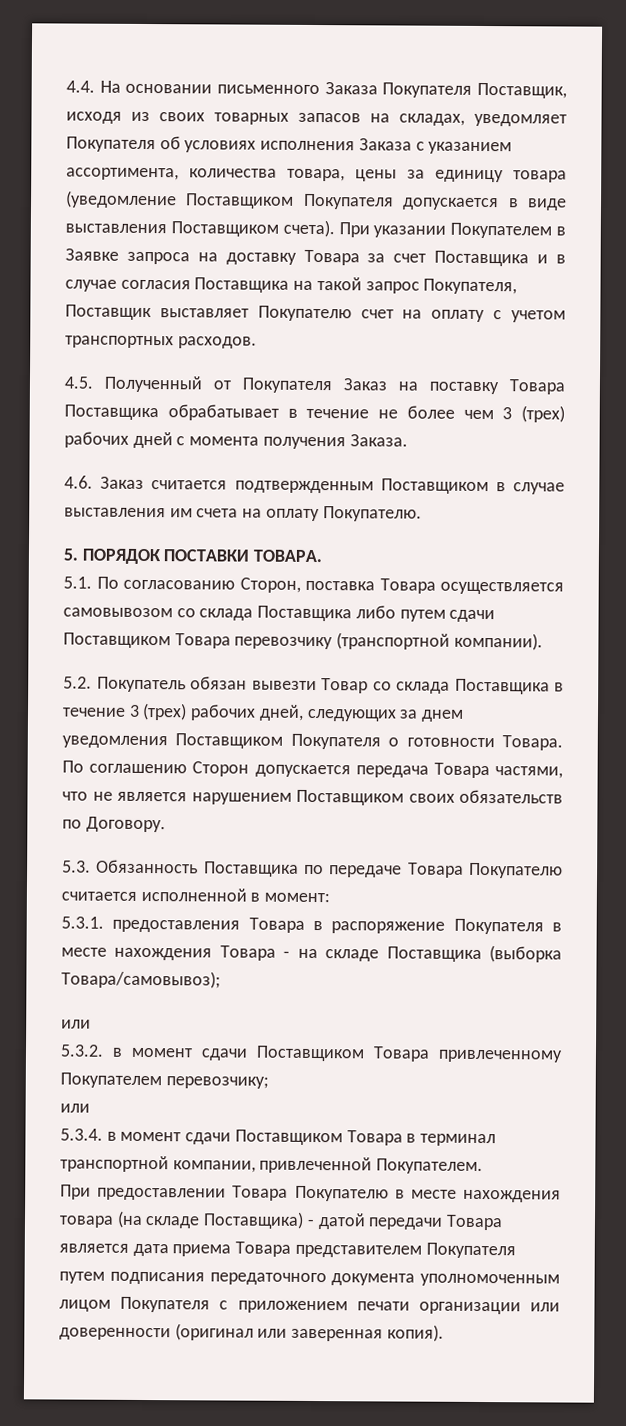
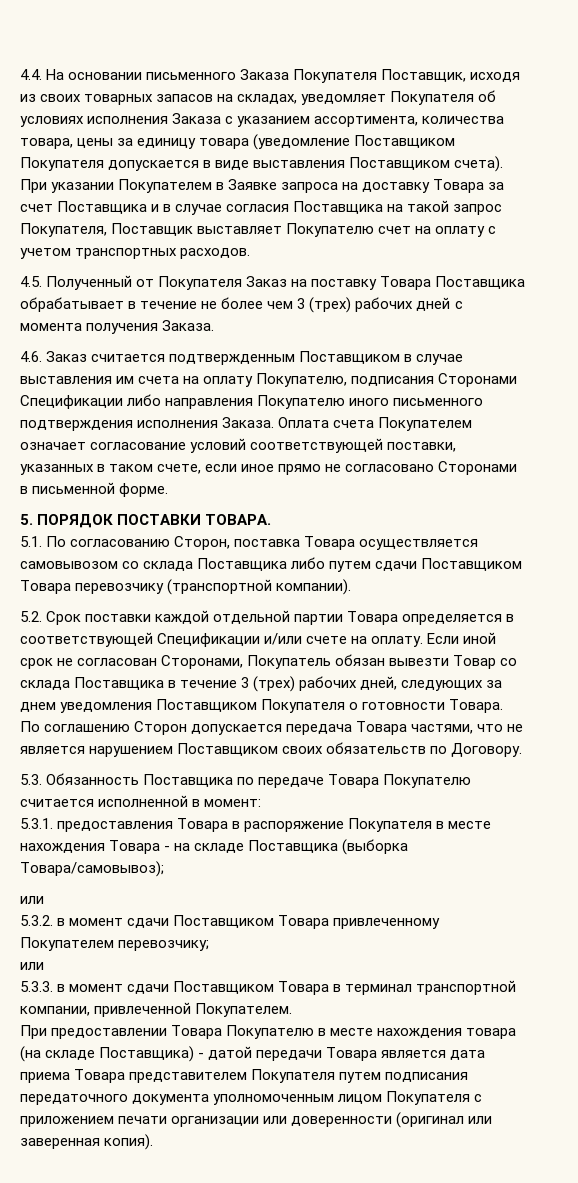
- 4.6. Заказ считается подтвержденным Поставщиком в случае выставления им счета на оплату Покупателю.
+ 4.6. Заказ считается подтвержденным Поставщиком в случае выставления им счета на оплату Покупателю, подписания Сторонами Спецификации либо направления Покупателю иного письменного подтверждения исполнения Заказа. Оплата счета Покупателем означает согласование условий соответствующей поставки, указанных в таком счете, если иное прямо не согласовано Сторонами в письменной форме.
- 5.2. Покупатель обязан вывезти Товар со склада Поставщика в течение 3 (трех) рабочих дней, следующих за днем уведомления Поставщиком Покупателя о готовности Товара.
+ 5.2. Срок поставки каждой отдельной партии Товара определяется в соответствующей Спецификации и/или счете на оплату. Если иной срок не согласован Сторонами, Покупатель обязан вывезти Товар со склада Поставщика в течение 3 (трех) рабочих дней, следующих за днем уведомления Поставщиком Покупателя о готовности Товара.
- 5.3.4. в момент сдачи Поставщиком Товара в терминал транспортной компании, привлеченной Покупателем.
+ 5.3.3. в момент сдачи Поставщиком Товара в терминал транспортной компании, привлеченной Покупателем.

